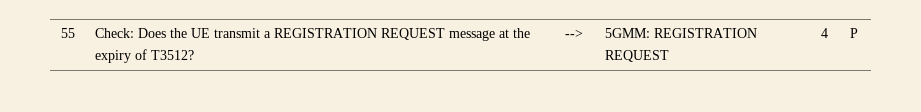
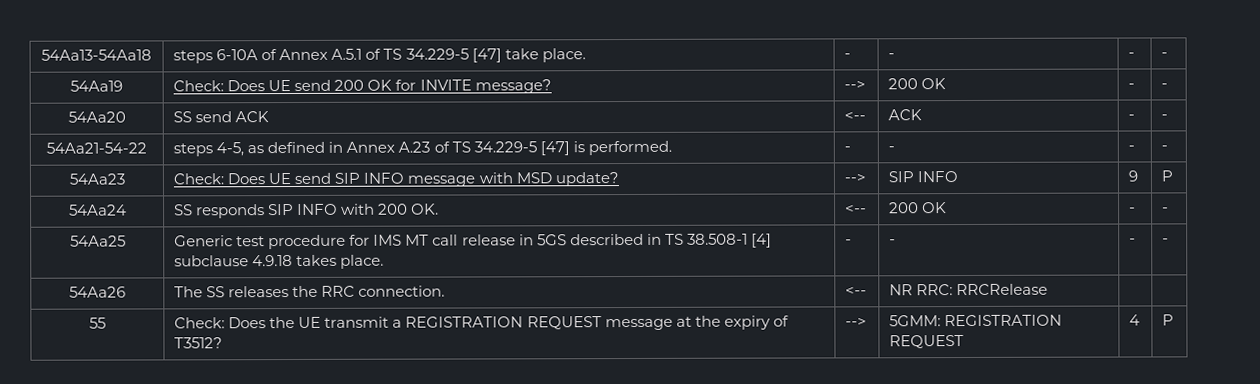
+ 54Aa13-54Aa18 | steps 6-10A of Annex A.5.1 of TS 34.229-5 [47] take place. | - | - | - | -
+ 54Aa19 | Check: Does UE send 200 OK for INVITE message? | --> | 200 OK | - | -
+ 54Aa20 | SS send ACK | <-- | ACK | - | -
+ 54Aa21-54-22 | steps 4-5, as defined in Annex A.23 of TS 34.229-5 [47] is performed. | - | - | - | -
+ 54Aa23 | Check: Does UE send SIP INFO message with MSD update? | --> | SIP INFO | 9 | P
+ 54Aa24 | SS responds SIP INFO with 200 OK. | <-- | 200 OK | - | -
+ 54Aa25 | Generic test procedure for IMS MT call release in 5GS described in TS 38.508-1 [4] subclause 4.9.18 takes place. | - | - | - | -
+ 54Aa26 | The SS releases the RRC connection. | <-- | NR RRC: RRCRelease | |

